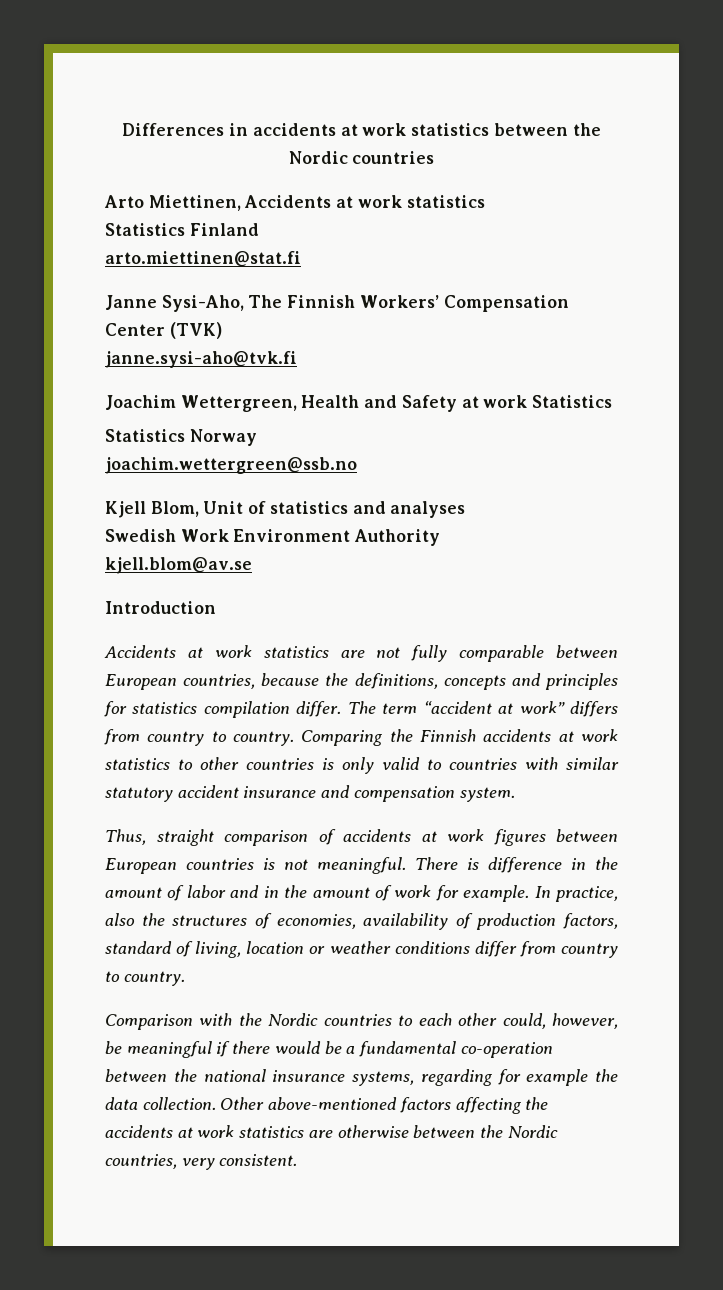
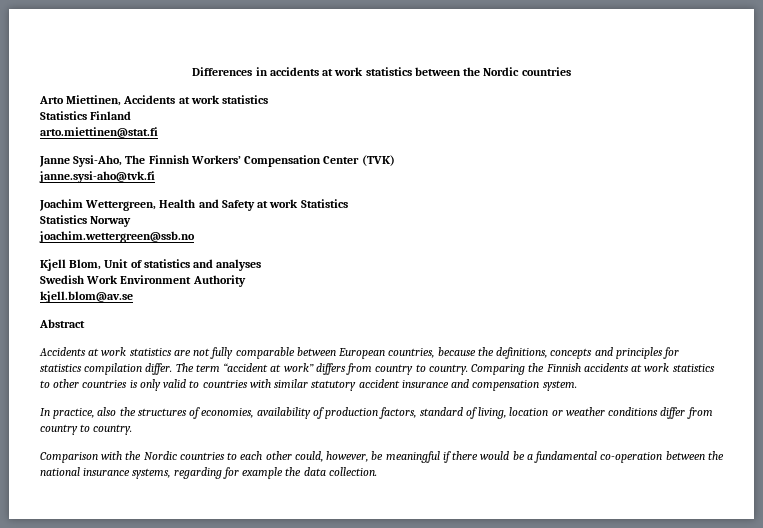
- Introduction
+ Abstract
- Thus, straight comparison of accidents at work figures between European countries is not meaningful. There is difference in the amount of labor and in the amount of work for example.
- Other above-mentioned factors affecting the accidents at work statistics are otherwise between the Nordic countries, very consistent.

